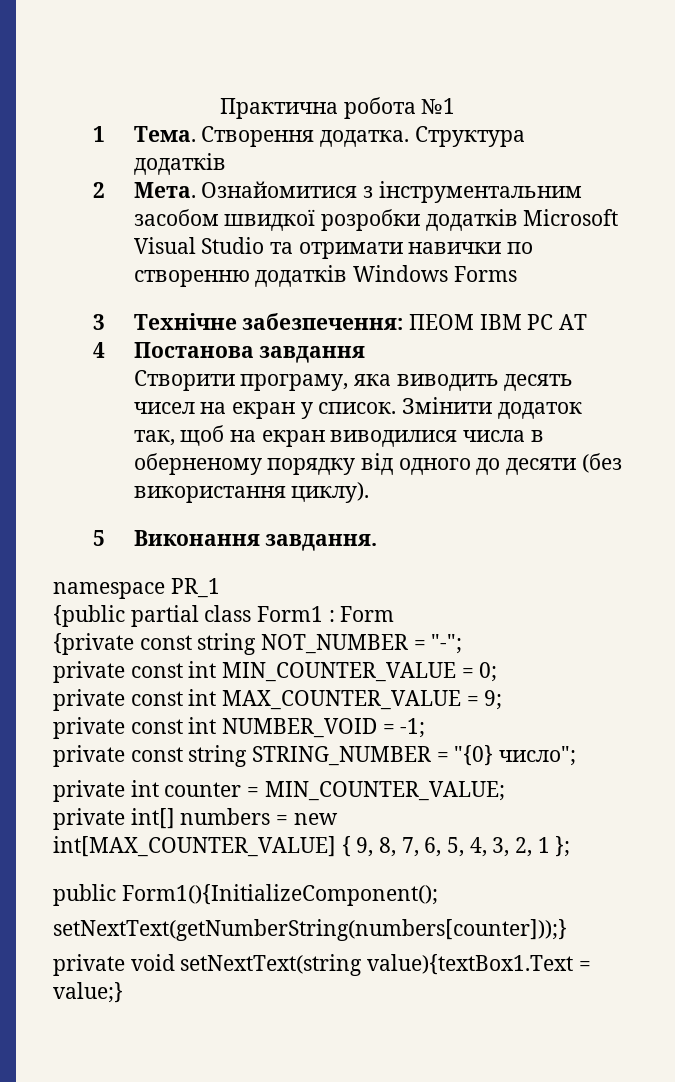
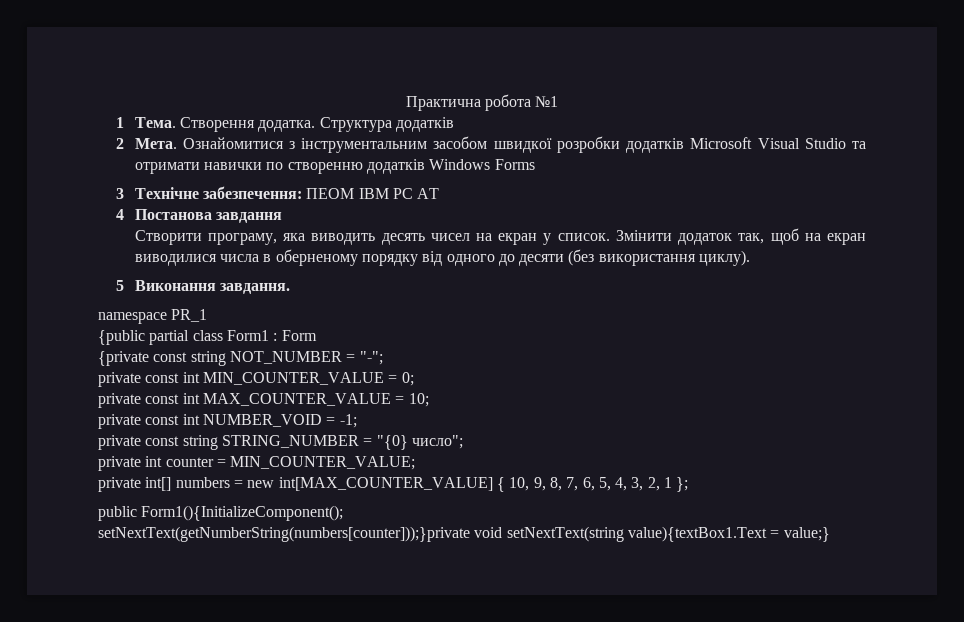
- private const int MAX_COUNTER_VALUE = 9;
+ private const int MAX_COUNTER_VALUE = 10;
- private int[] numbers = new int[MAX_COUNTER_VALUE] { 9, 8, 7, 6, 5, 4, 3, 2, 1 };
+ private int[] numbers = new int[MAX_COUNTER_VALUE] { 10, 9, 8, 7, 6, 5, 4, 3, 2, 1 };
- setNextText(getNumberString(numbers[counter]));}
- private void setNextText(string value){textBox1.Text = value;}
+ setNextText(getNumberString(numbers[counter]));}private void setNextText(string value){textBox1.Text = value;}

